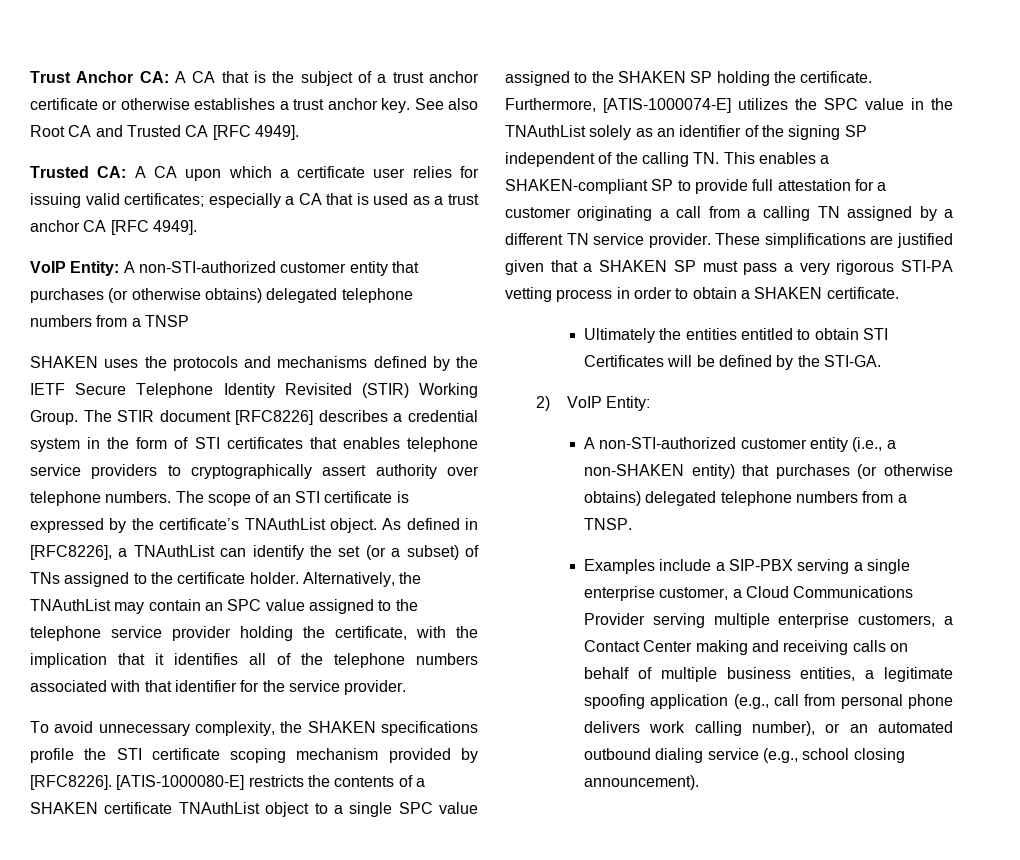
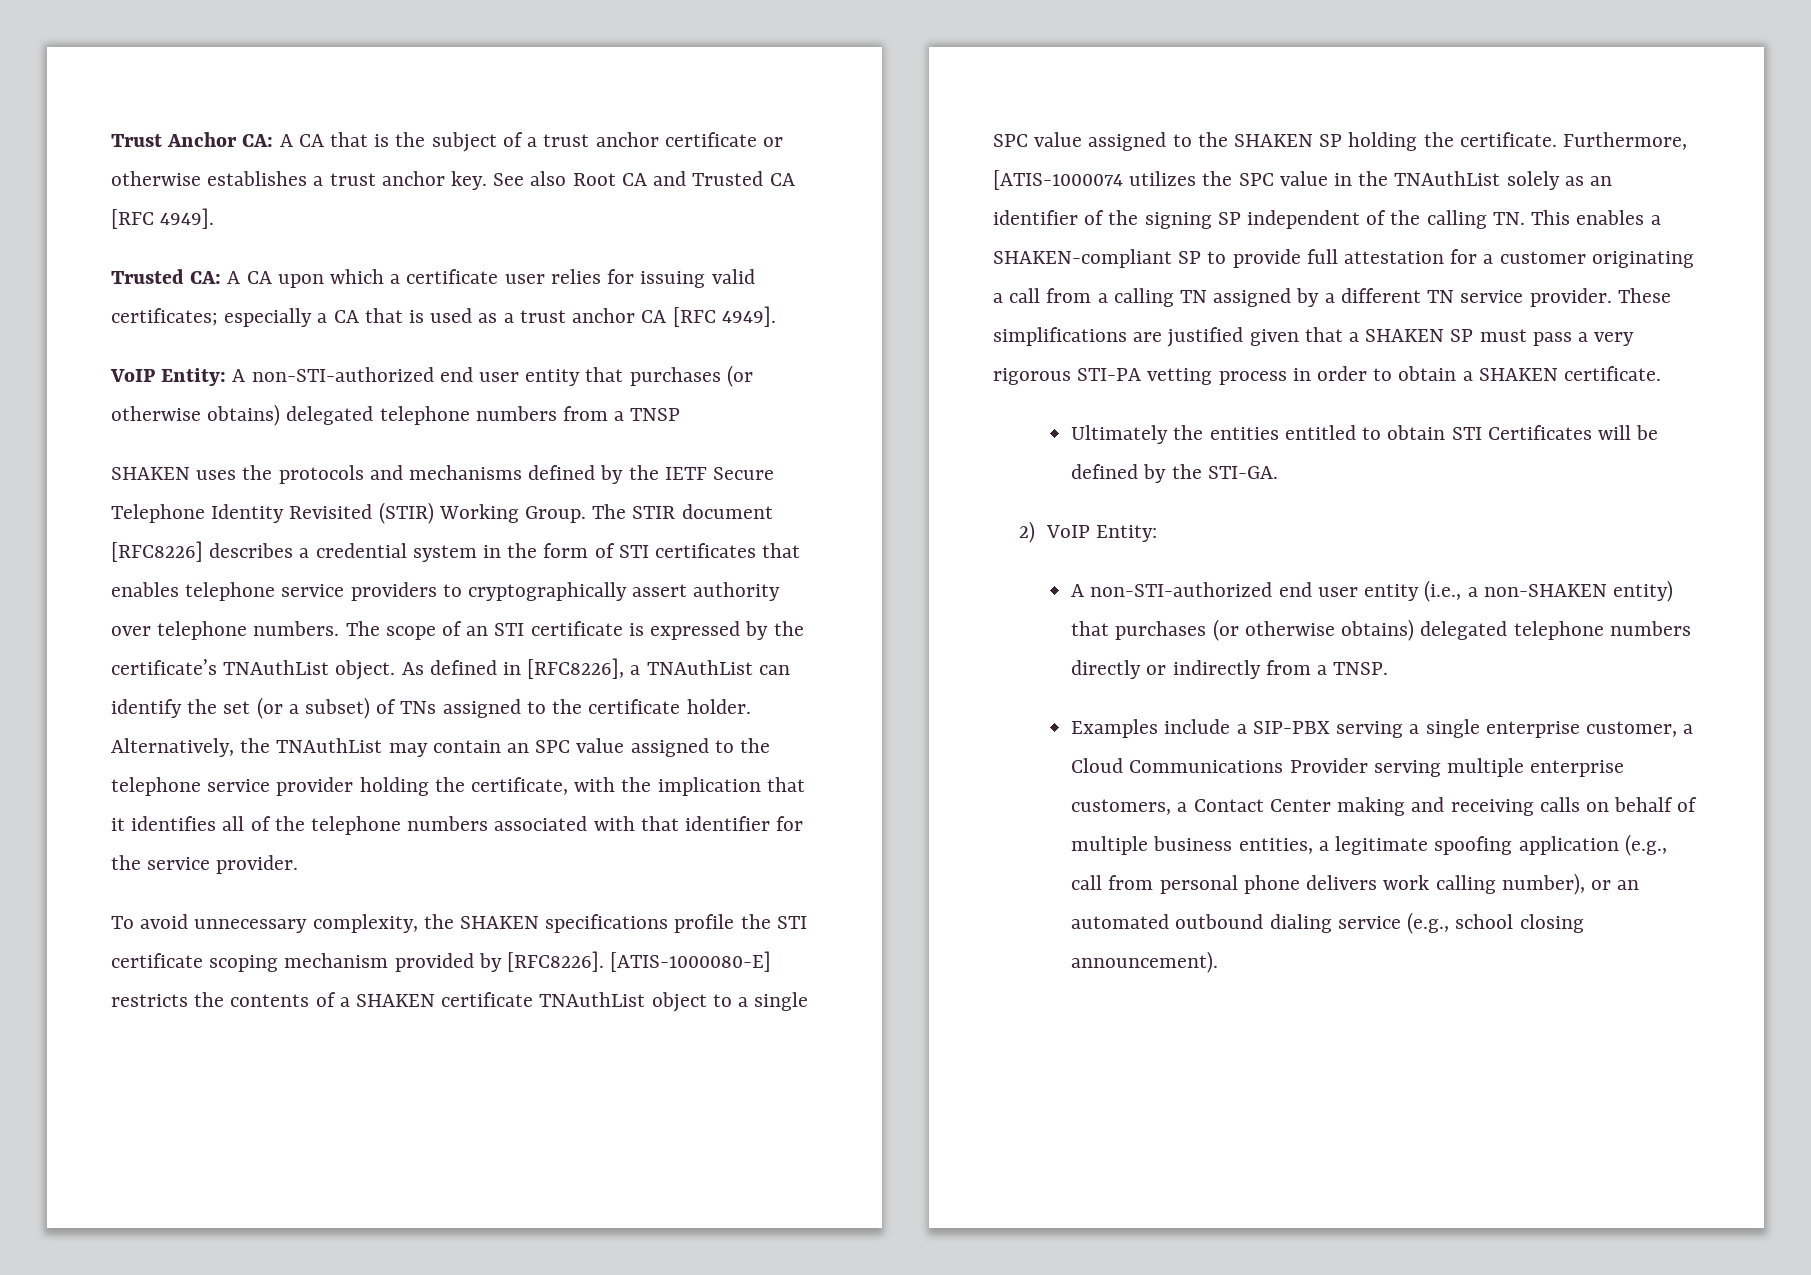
- VoIP Entity: A non-STI-authorized customer entity that purchases (or otherwise obtains) delegated telephone numbers from a TNSP
+ VoIP Entity: A non-STI-authorized end user entity that purchases (or otherwise obtains) delegated telephone numbers from a TNSP
- Furthermore, [ATIS-1000074-E] utilizes the SPC value in the TNAuthList solely as an identifier of the signing SP independent of the calling TN. This enables a SHAKEN-compliant SP to provide full attestation for a customer originating a call from a calling TN assigned by a different TN service provider.
+ Furthermore, [ATIS-1000074 utilizes the SPC value in the TNAuthList solely as an identifier of the signing SP independent of the calling TN. This enables a SHAKEN-compliant SP to provide full attestation for a customer originating a call from a calling TN assigned by a different TN service provider.
- A non-STI-authorized customer entity (i.e., a non-SHAKEN entity) that purchases (or otherwise obtains) delegated telephone numbers from a TNSP.
+ A non-STI-authorized end user entity (i.e., a non-SHAKEN entity) that purchases (or otherwise obtains) delegated telephone numbers directly or indirectly from a TNSP.

